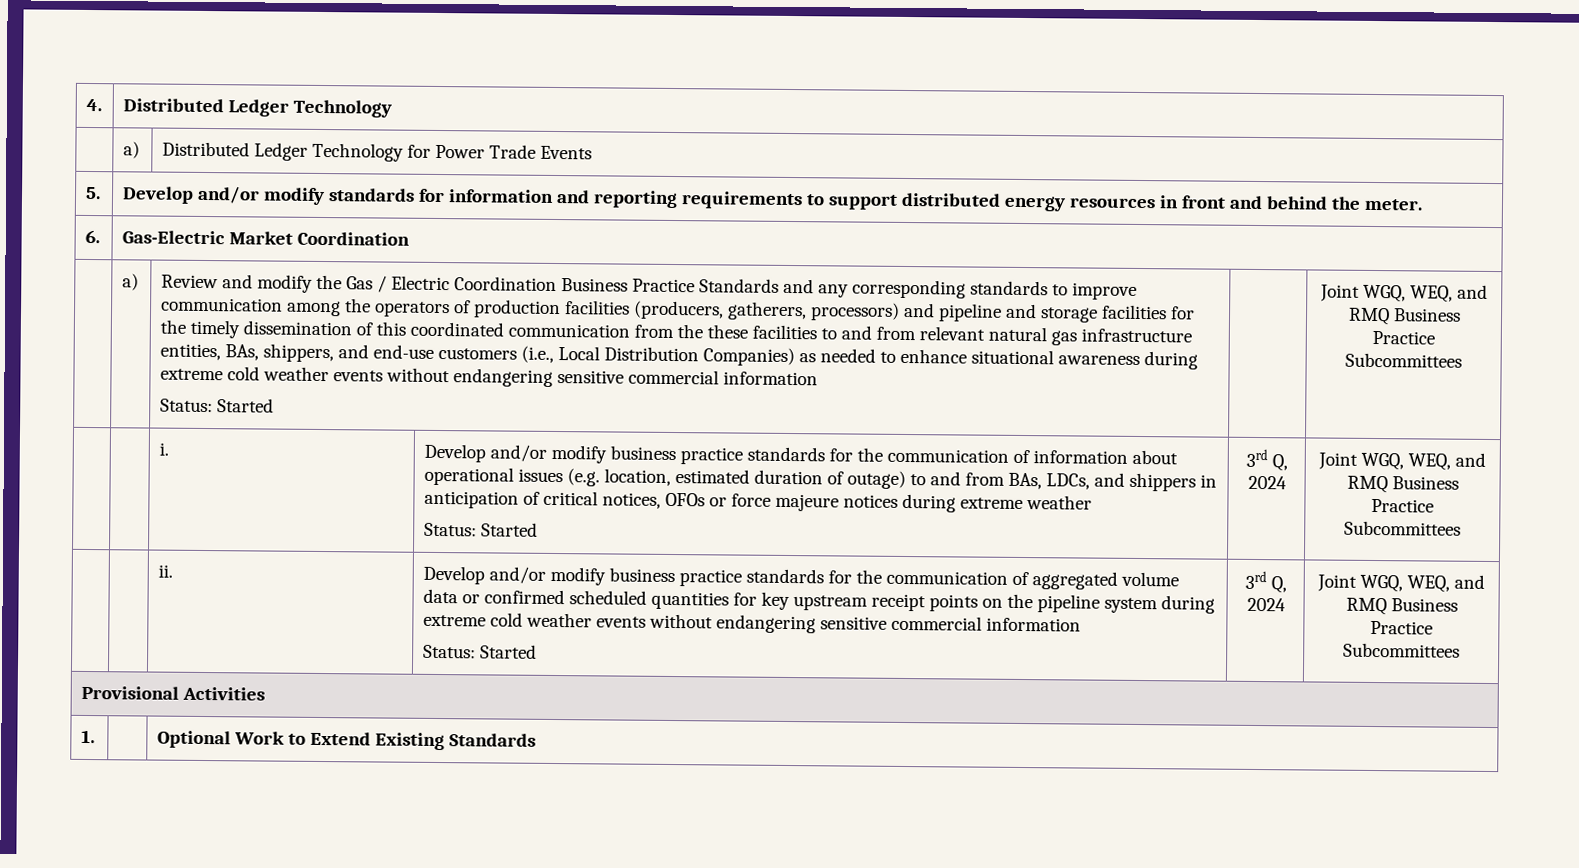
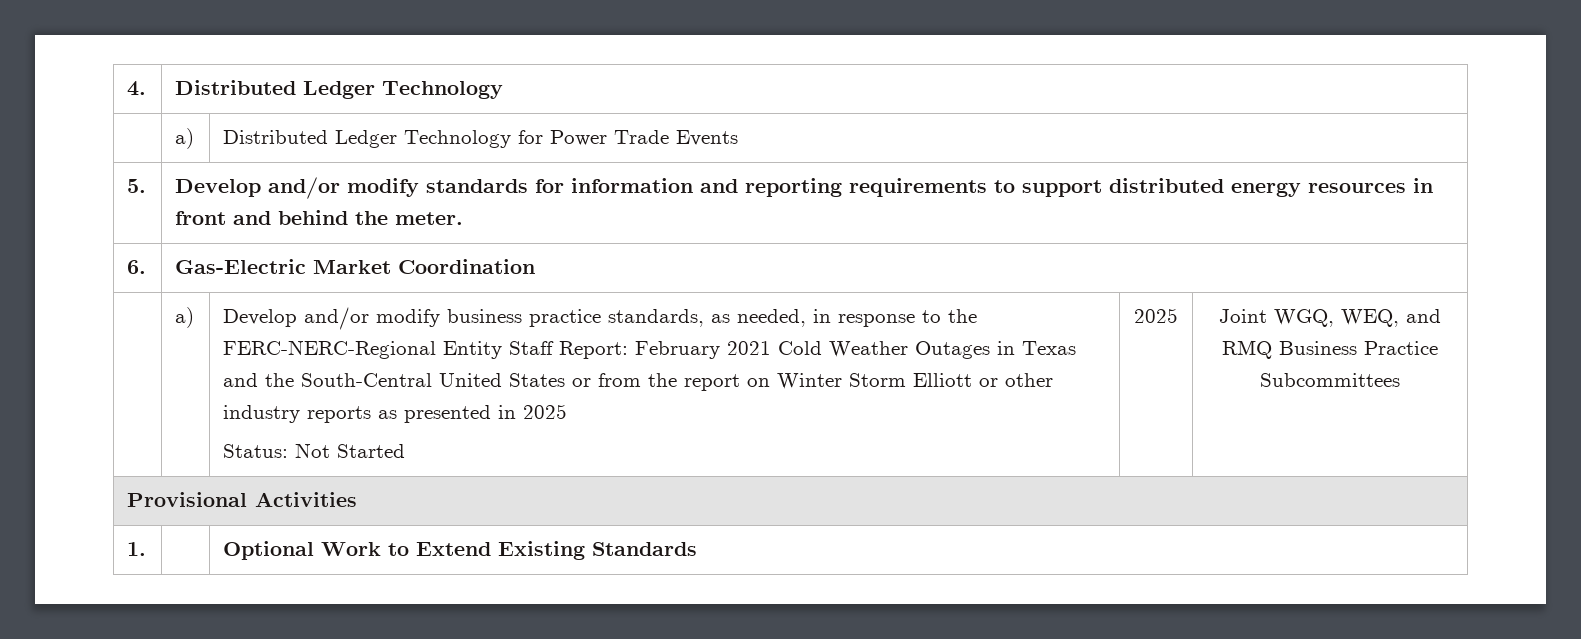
- Review and modify the Gas / Electric Coordination Business Practice Standards and any corresponding standards to improve communication among the operators of production facilities (producers, gatherers, processors) and pipeline and storage facilities for the timely dissemination of this coordinated communication from the these facilities to and from relevant natural gas infrastructure entities, BAs, shippers, and end-use customers (i.e., Local Distribution Companies) as needed to enhance situational awareness during extreme cold weather events without endangering sensitive commercial information
- Status: Started | | Joint WGQ, WEQ, and RMQ Business Practice Subcommittees
- | | i. | Develop and/or modify business practice standards for the communication of information about operational issues (e.g. location, estimated duration of outage) to and from BAs, LDCs, and shippers in anticipation of critical notices, OFOs or force majeure notices during extreme weather
- Status: Started | 3rd Q, 2024 | Joint WGQ, WEQ, and RMQ Business Practice Subcommittees
- | | ii. | Develop and/or modify business practice standards for the communication of aggregated volume data or confirmed scheduled quantities for key upstream receipt points on the pipeline system during extreme cold weather events without endangering sensitive commercial information
- Status: Started | 3rd Q, 2024
+ Develop and/or modify business practice standards, as needed, in response to the FERC-NERC-Regional Entity Staff Report: February 2021 Cold Weather Outages in Texas and the South-Central United States or from the report on Winter Storm Elliott or other industry reports as presented in 2025
+ Status: Not Started | 2025

